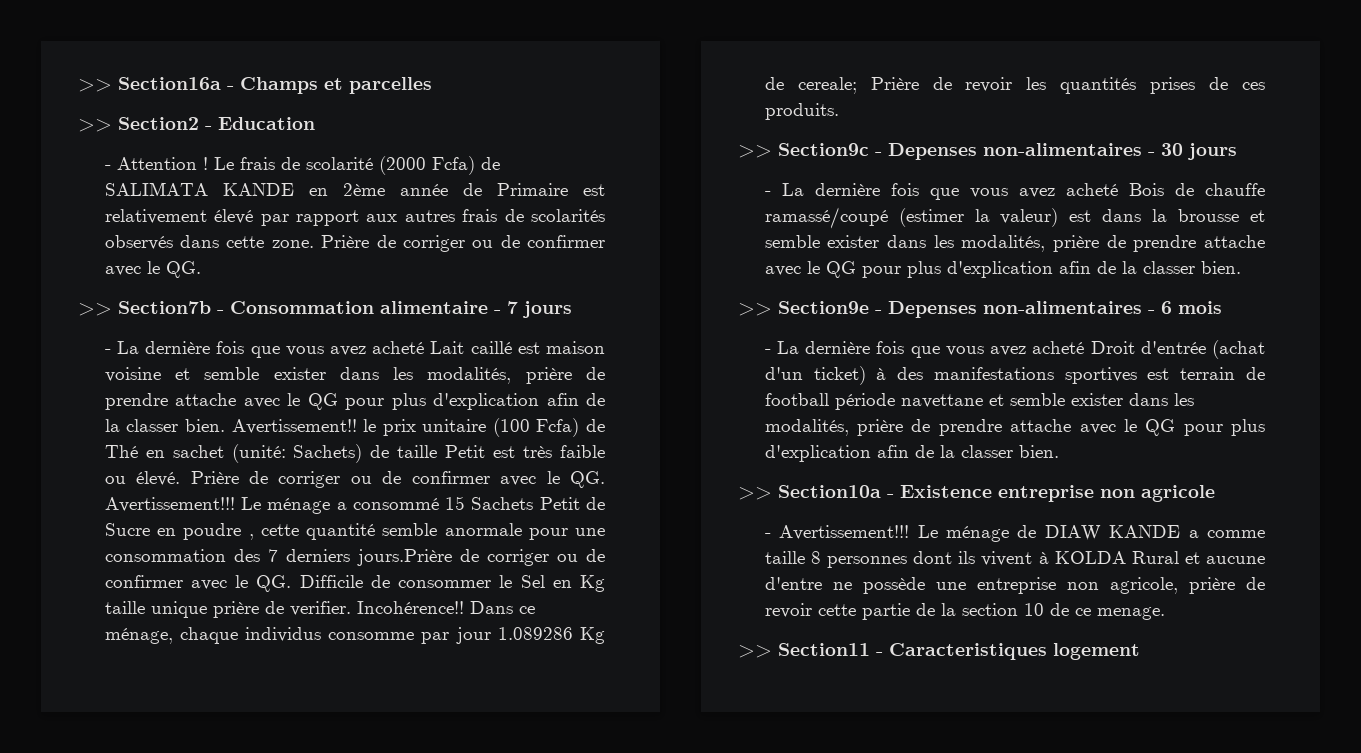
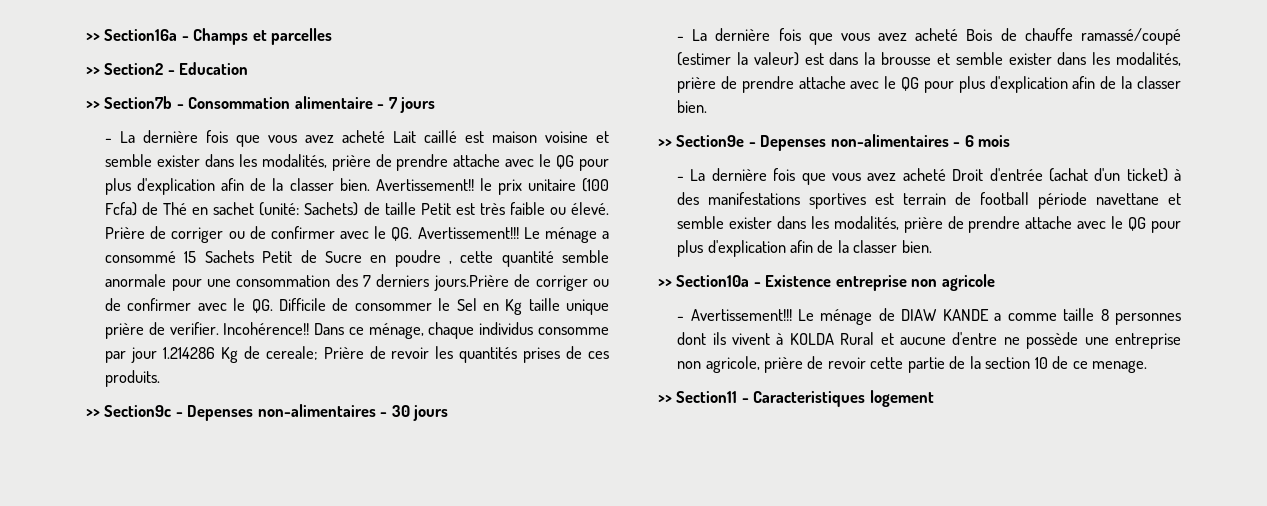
- - Attention ! Le frais de scolarité (2000 Fcfa) de SALIMATA KANDE en 2ème année de Primaire est relativement élevé par rapport aux autres frais de scolarités observés dans cette zone. Prière de corriger ou de confirmer avec le QG.
- Dans ce ménage, chaque individus consomme par jour 1.089286 Kg de cereale; Prière de revoir les quantités prises de ces produits.
+ Dans ce ménage, chaque individus consomme par jour 1.214286 Kg de cereale; Prière de revoir les quantités prises de ces produits.

